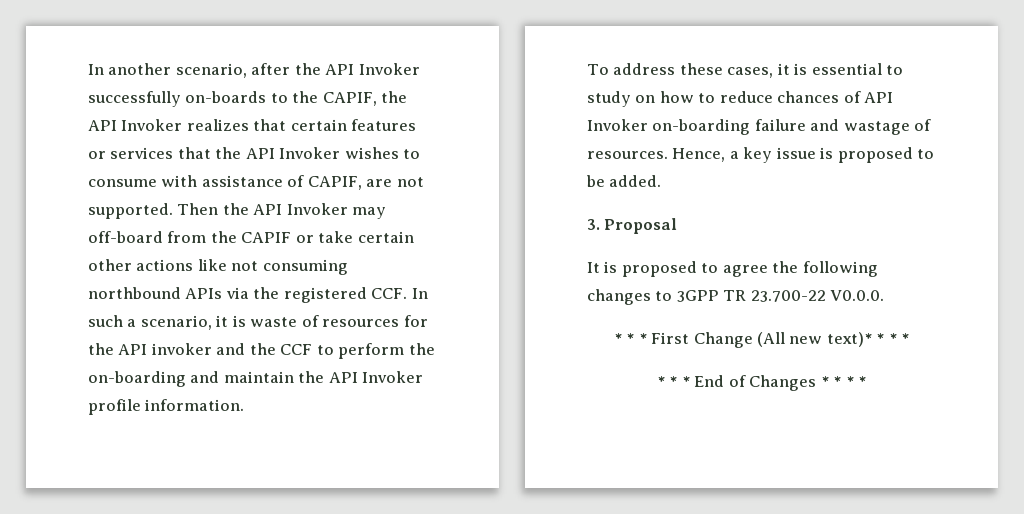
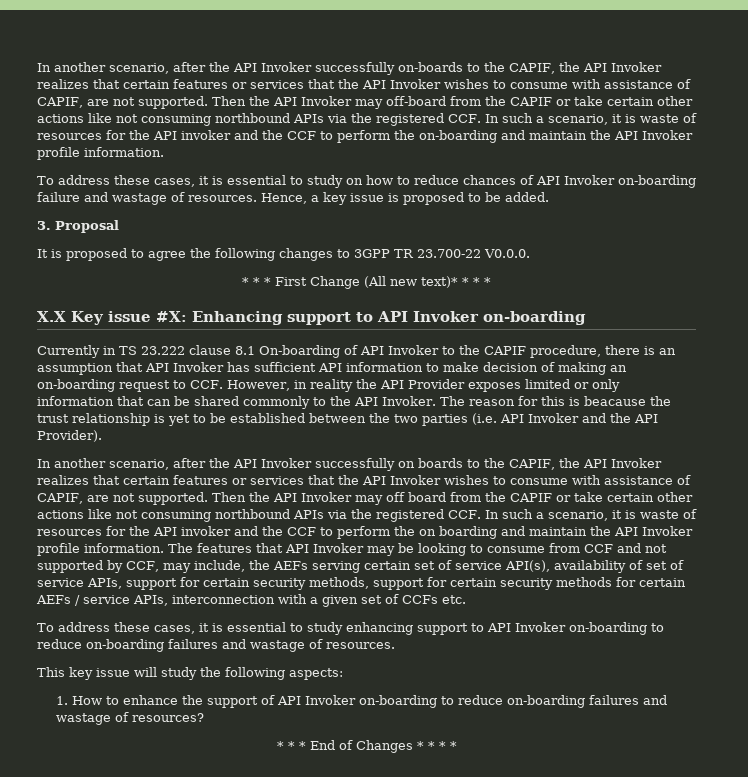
+ X.X Key issue #X: Enhancing support to API Invoker on-boarding
+ Currently in TS 23.222 clause 8.1 On-boarding of API Invoker to the CAPIF procedure, there is an assumption that API Invoker has sufficient API information to make decision of making an on-boarding request to CCF. However, in reality the API Provider exposes limited or only information that can be shared commonly to the API Invoker. The reason for this is beacause the trust relationship is yet to be established between the two parties (i.e. API Invoker and the API Provider).
+ In another scenario, after the API Invoker successfully on boards to the CAPIF, the API Invoker realizes that certain features or services that the API Invoker wishes to consume with assistance of CAPIF, are not supported. Then the API Invoker may off board from the CAPIF or take certain other actions like not consuming northbound APIs via the registered CCF. In such a scenario, it is waste of resources for the API invoker and the CCF to perform the on boarding and maintain the API Invoker profile information. The features that API Invoker may be looking to consume from CCF and not supported by CCF, may include, the AEFs serving certain set of service API(s), availability of set of service APIs, support for certain security methods, support for certain security methods for certain AEFs / service APIs, interconnection with a given set of CCFs etc.
+ To address these cases, it is essential to study enhancing support to API Invoker on-boarding to reduce on-boarding failures and wastage of resources.
+ This key issue will study the following aspects:
+ 1. How to enhance the support of API Invoker on-boarding to reduce on-boarding failures and wastage of resources?

